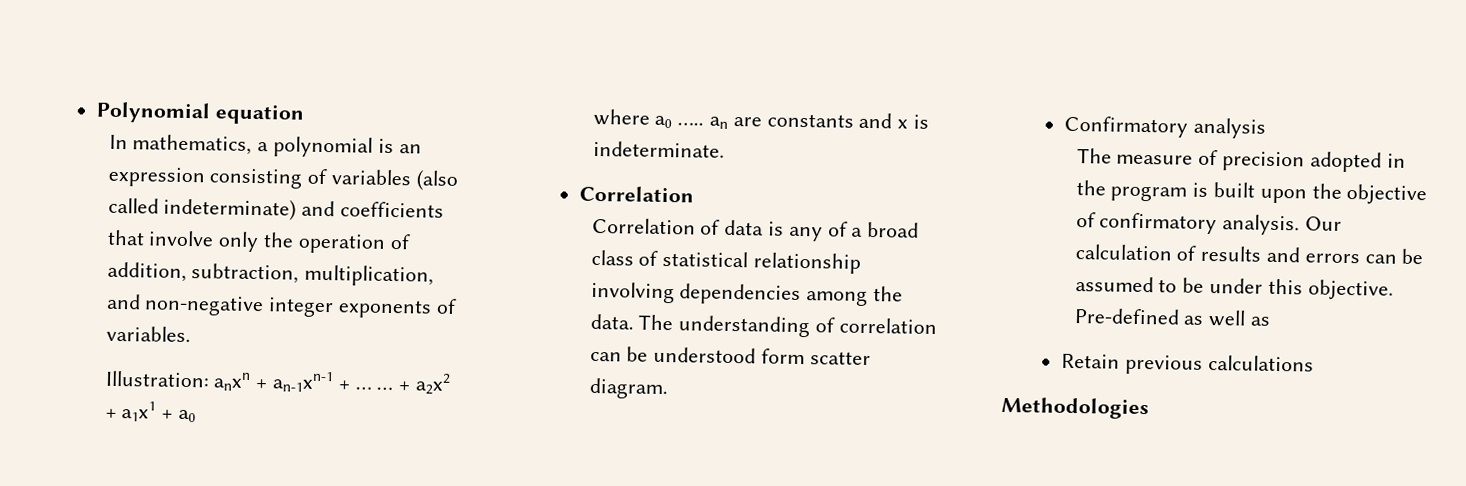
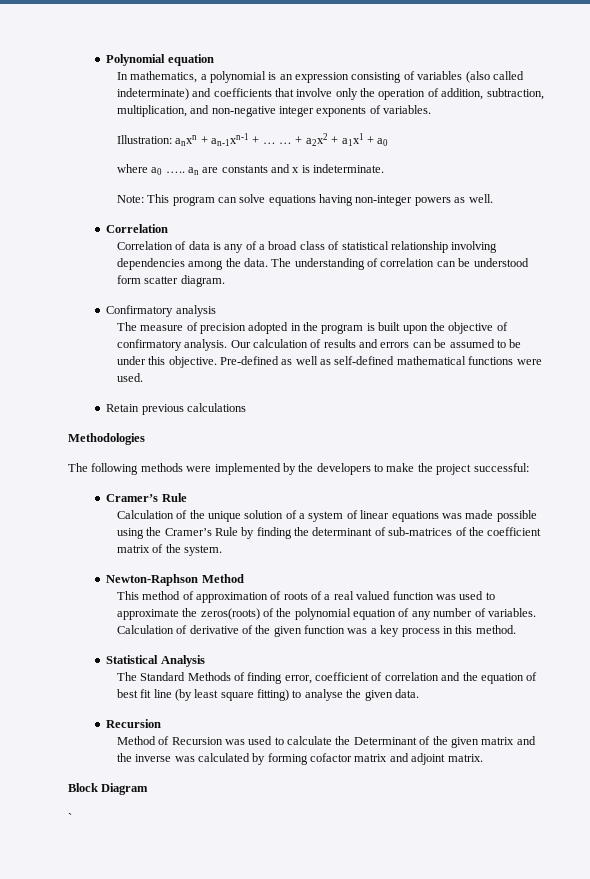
+ Note: This program can solve equations having non-integer powers as well.
- Pre-defined as well as
+ Pre-defined as well as self-defined mathematical functions were used.
+ The following methods were implemented by the developers to make the project successful:
+ Cramer’s Rule
+ Calculation of the unique solution of a system of linear equations was made possible using the Cramer’s Rule by finding the determinant of sub-matrices of the coefficient matrix of the system.
+ Newton-Raphson Method
+ This method of approximation of roots of a real valued function was used to approximate the zeros(roots) of the polynomial equation of any number of variables. Calculation of derivative of the given function was a key process in this method.
+ Statistical Analysis
+ The Standard Methods of finding error, coefficient of correlation and the equation of best fit line (by least square fitting) to analyse the given data.
+ Recursion
+ Method of Recursion was used to calculate the Determinant of the given matrix and the inverse was calculated by forming cofactor matrix and adjoint matrix.
+ Block Diagram
+ `

